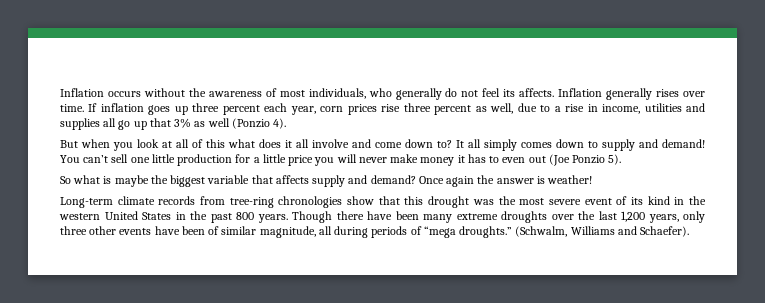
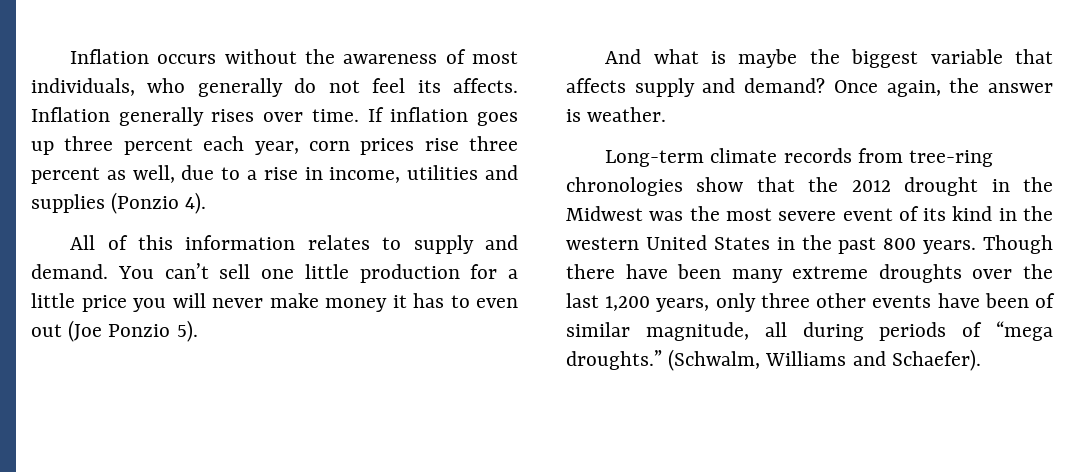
- If inflation goes up three percent each year, corn prices rise three percent as well, due to a rise in income, utilities and supplies all go up that 3% as well (Ponzio 4).
- But when you look at all of this what does it all involve and come down to? It all simply comes down to supply and demand!
+ If inflation goes up three percent each year, corn prices rise three percent as well, due to a rise in income, utilities and supplies (Ponzio 4).
+ All of this information relates to supply and demand.
- So what is maybe the biggest variable that affects supply and demand?
+ And what is maybe the biggest variable that affects supply and demand?
- Once again the answer is weather!
+ Once again, the answer is weather.
- Long-term climate records from tree-ring chronologies show that this drought was the most severe event of its kind in the western United States in the past 800 years.
+ Long-term climate records from tree-ring chronologies show that the 2012 drought in the Midwest was the most severe event of its kind in the western United States in the past 800 years.

